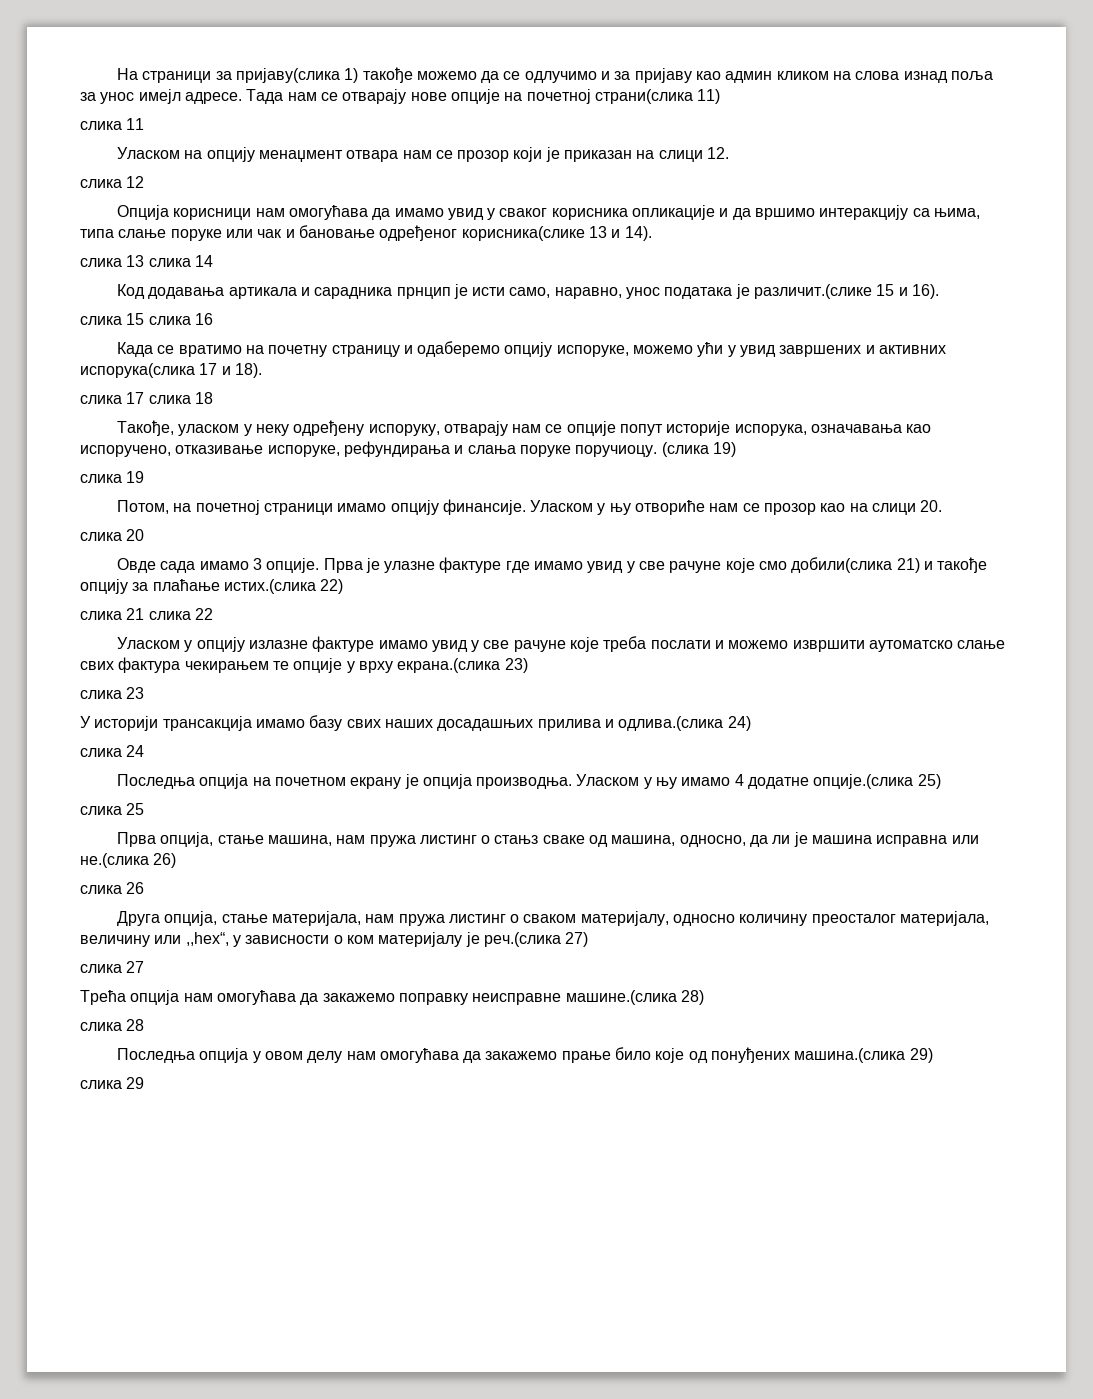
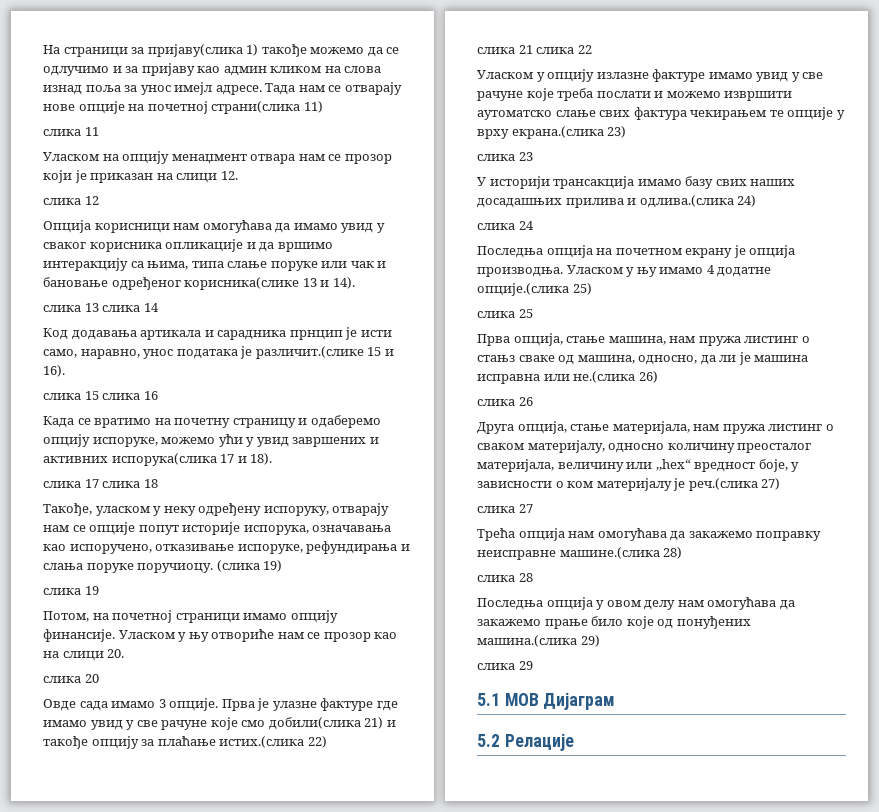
- Друга опција, стање материјала, нам пружа листинг о сваком материјалу, односно количину преосталог материјала, величину или ,,hex“, у зависности о ком материјалу је реч.(слика 27)
+ Друга опција, стање материјала, нам пружа листинг о сваком материјалу, односно количину преосталог материјала, величину или ,,hex“ вредност боје, у зависности о ком материјалу је реч.(слика 27)
+ 5.1 МОВ Дијаграм
+ 5.2 Релације

